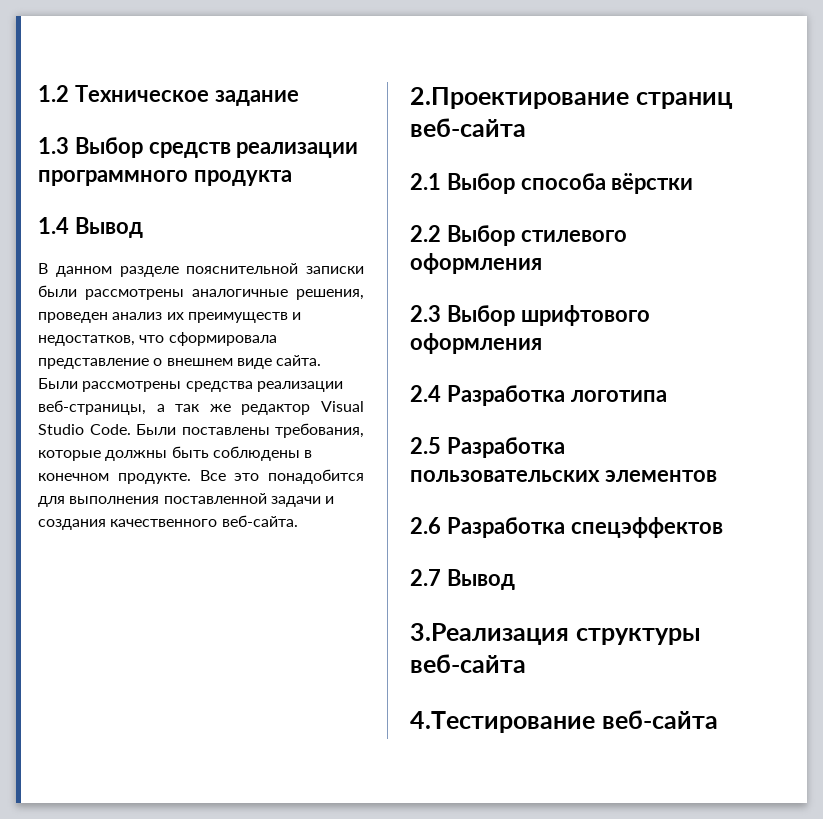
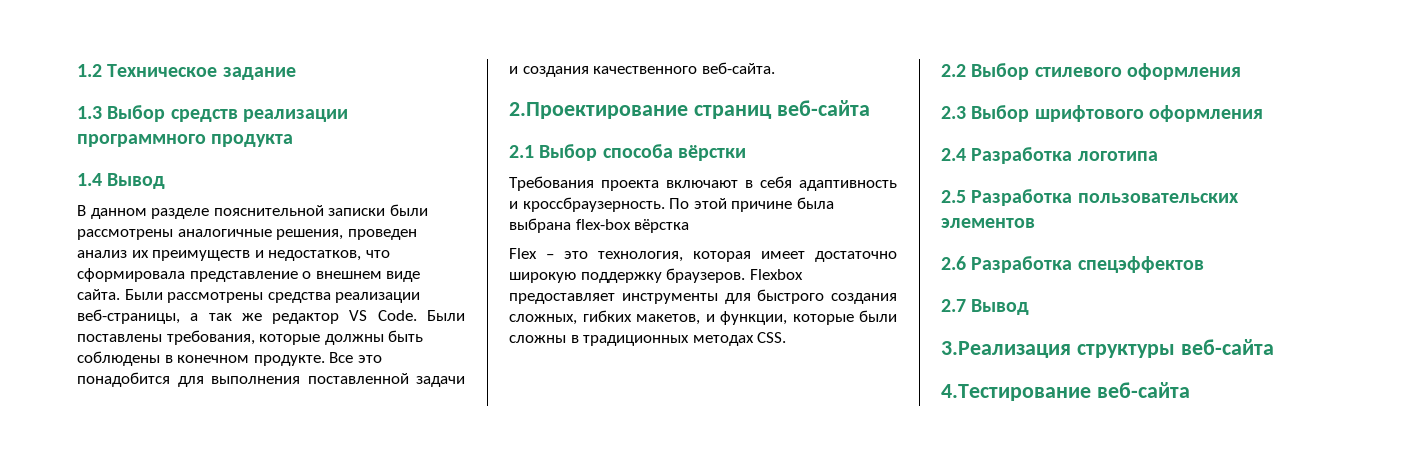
- Были рассмотрены средства реализации веб-страницы, а так же редактор Visual Studio Code.
+ Были рассмотрены средства реализации веб-страницы, а так же редактор VS Code.
+ Требования проекта включают в себя адаптивность и кроссбраузерность. По этой причине была выбрана flex-box вёрстка
+ Flex – это технология, которая имеет достаточно широкую поддержку браузеров. Flexbox предоставляет инструменты для быстрого создания сложных, гибких макетов, и функции, которые были сложны в традиционных методах CSS.

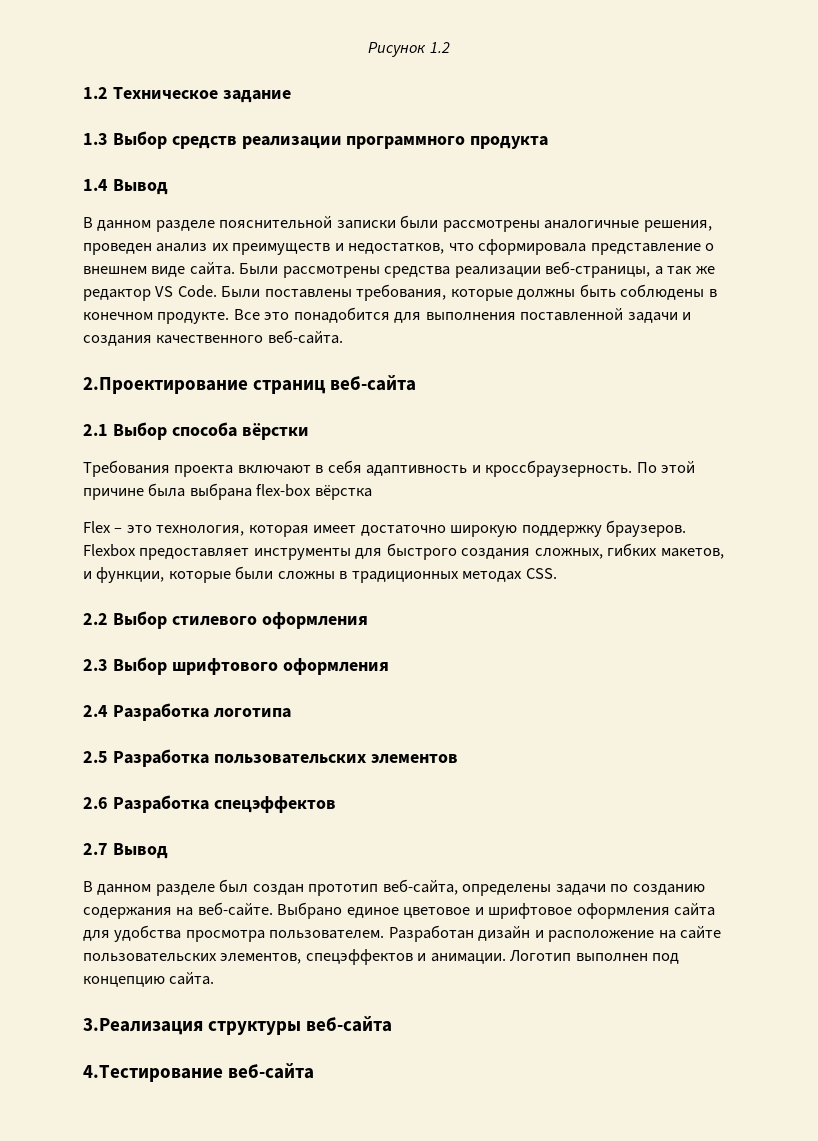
+ Рисунок 1.2
+ В данном разделе был создан прототип веб-сайта, определены задачи по созданию содержания на веб-сайте. Выбрано единое цветовое и шрифтовое оформления сайта для удобства просмотра пользователем. Разработан дизайн и расположение на сайте пользовательских элементов, спецэффектов и анимации. Логотип выполнен под концепцию сайта.

